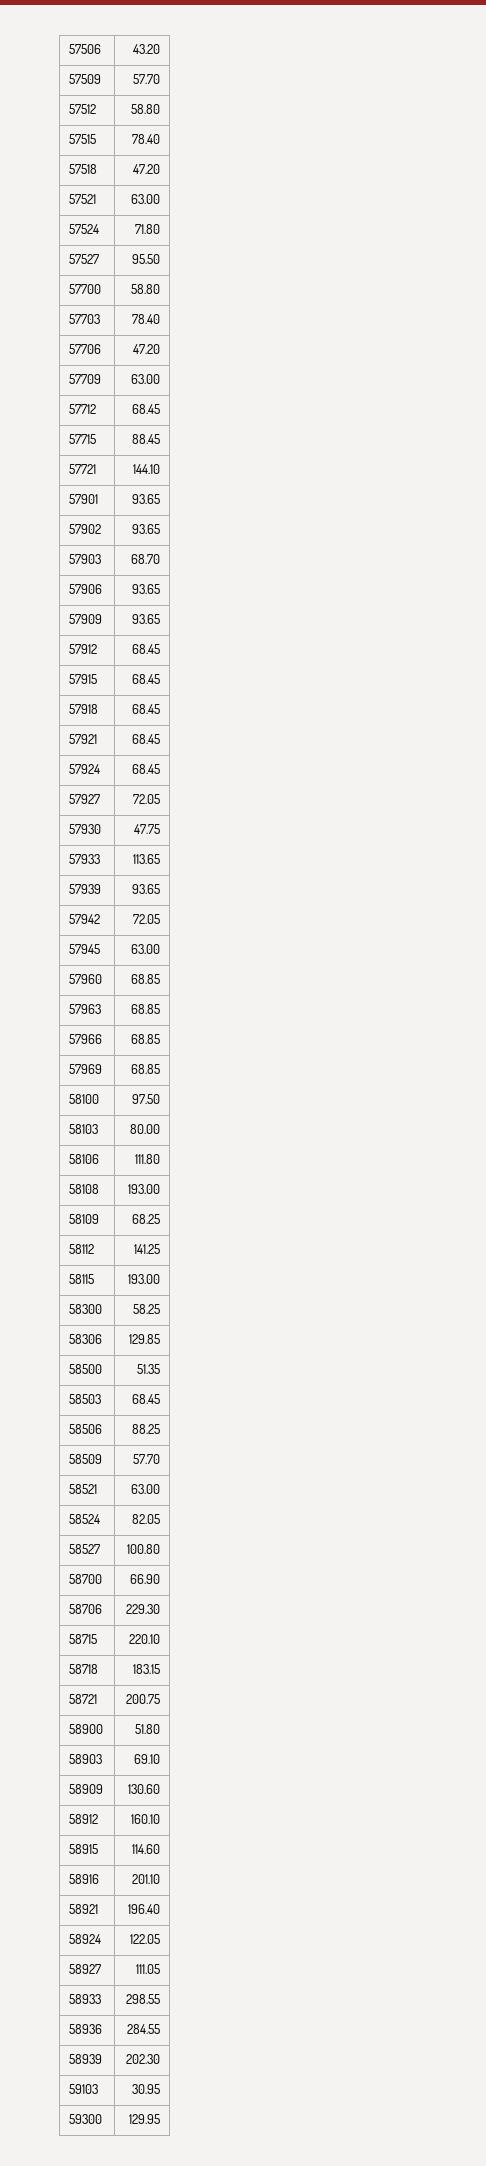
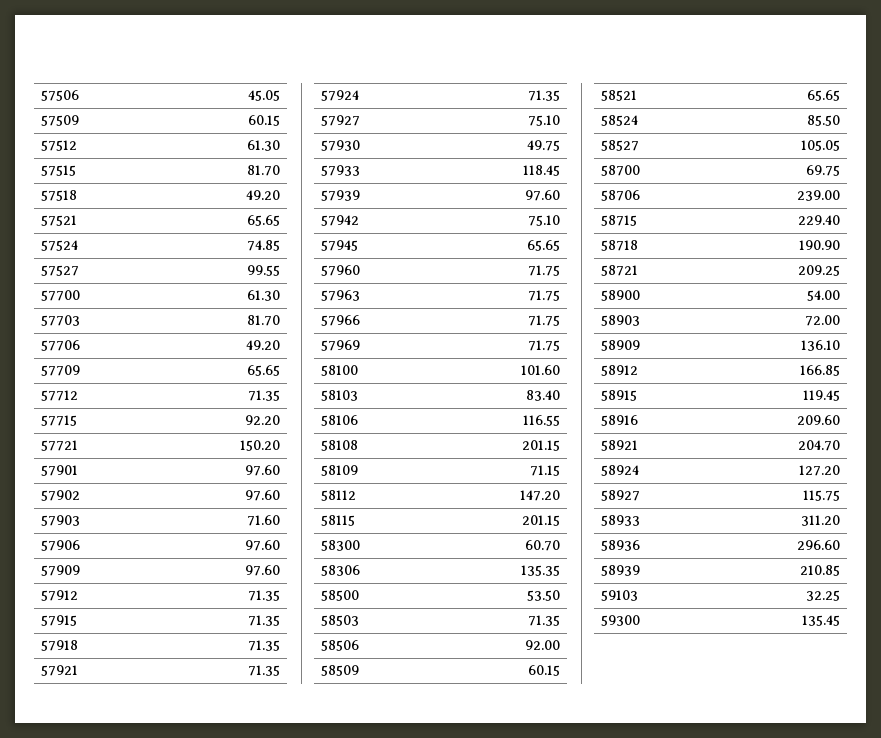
- 57506 | 43.20
+ 57506 | 45.05
- 57509 | 57.70
+ 57509 | 60.15
- 57512 | 58.80
+ 57512 | 61.30
- 57515 | 78.40
+ 57515 | 81.70
- 57518 | 47.20
+ 57518 | 49.20
- 57521 | 63.00
+ 57521 | 65.65
- 57524 | 71.80
+ 57524 | 74.85
- 57527 | 95.50
+ 57527 | 99.55
- 57700 | 58.80
+ 57700 | 61.30
- 57703 | 78.40
+ 57703 | 81.70
- 57706 | 47.20
+ 57706 | 49.20
- 57709 | 63.00
+ 57709 | 65.65
- 57712 | 68.45
+ 57712 | 71.35
- 57715 | 88.45
+ 57715 | 92.20
- 57721 | 144.10
+ 57721 | 150.20
- 57901 | 93.65
+ 57901 | 97.60
- 57902 | 93.65
+ 57902 | 97.60
- 57903 | 68.70
+ 57903 | 71.60
- 57906 | 93.65
+ 57906 | 97.60
- 57909 | 93.65
+ 57909 | 97.60
- 57912 | 68.45
+ 57912 | 71.35
- 57915 | 68.45
+ 57915 | 71.35
- 57918 | 68.45
+ 57918 | 71.35
- 57921 | 68.45
+ 57921 | 71.35
- 57924 | 68.45
+ 57924 | 71.35
- 57927 | 72.05
+ 57927 | 75.10
- 57930 | 47.75
+ 57930 | 49.75
- 57933 | 113.65
+ 57933 | 118.45
- 57939 | 93.65
+ 57939 | 97.60
- 57942 | 72.05
+ 57942 | 75.10
- 57945 | 63.00
+ 57945 | 65.65
- 57960 | 68.85
+ 57960 | 71.75
- 57963 | 68.85
+ 57963 | 71.75
- 57966 | 68.85
+ 57966 | 71.75
- 57969 | 68.85
+ 57969 | 71.75
- 58100 | 97.50
+ 58100 | 101.60
- 58103 | 80.00
+ 58103 | 83.40
- 58106 | 111.80
+ 58106 | 116.55
- 58108 | 193.00
+ 58108 | 201.15
- 58109 | 68.25
+ 58109 | 71.15
- 58112 | 141.25
+ 58112 | 147.20
- 58115 | 193.00
+ 58115 | 201.15
- 58300 | 58.25
+ 58300 | 60.70
- 58306 | 129.85
+ 58306 | 135.35
- 58500 | 51.35
+ 58500 | 53.50
- 58503 | 68.45
+ 58503 | 71.35
- 58506 | 88.25
+ 58506 | 92.00
- 58509 | 57.70
+ 58509 | 60.15
- 58521 | 63.00
+ 58521 | 65.65
- 58524 | 82.05
+ 58524 | 85.50
- 58527 | 100.80
+ 58527 | 105.05
- 58700 | 66.90
+ 58700 | 69.75
- 58706 | 229.30
+ 58706 | 239.00
- 58715 | 220.10
+ 58715 | 229.40
- 58718 | 183.15
+ 58718 | 190.90
- 58721 | 200.75
+ 58721 | 209.25
- 58900 | 51.80
+ 58900 | 54.00
- 58903 | 69.10
+ 58903 | 72.00
- 58909 | 130.60
+ 58909 | 136.10
- 58912 | 160.10
+ 58912 | 166.85
- 58915 | 114.60
+ 58915 | 119.45
- 58916 | 201.10
+ 58916 | 209.60
- 58921 | 196.40
+ 58921 | 204.70
- 58924 | 122.05
+ 58924 | 127.20
- 58927 | 111.05
+ 58927 | 115.75
- 58933 | 298.55
+ 58933 | 311.20
- 58936 | 284.55
+ 58936 | 296.60
- 58939 | 202.30
+ 58939 | 210.85
- 59103 | 30.95
+ 59103 | 32.25
- 59300 | 129.95
+ 59300 | 135.45

